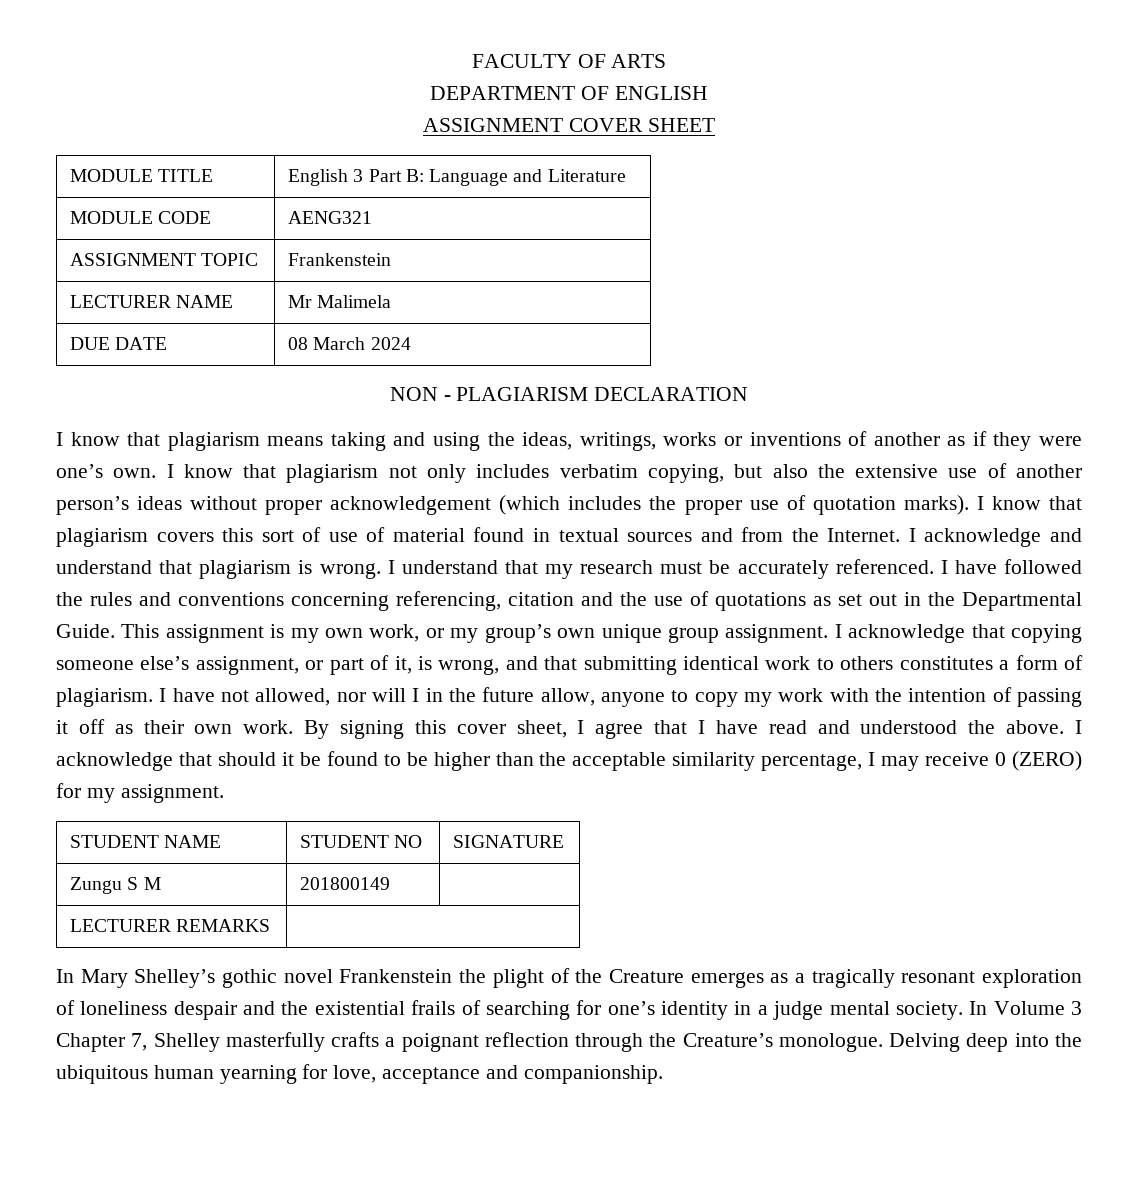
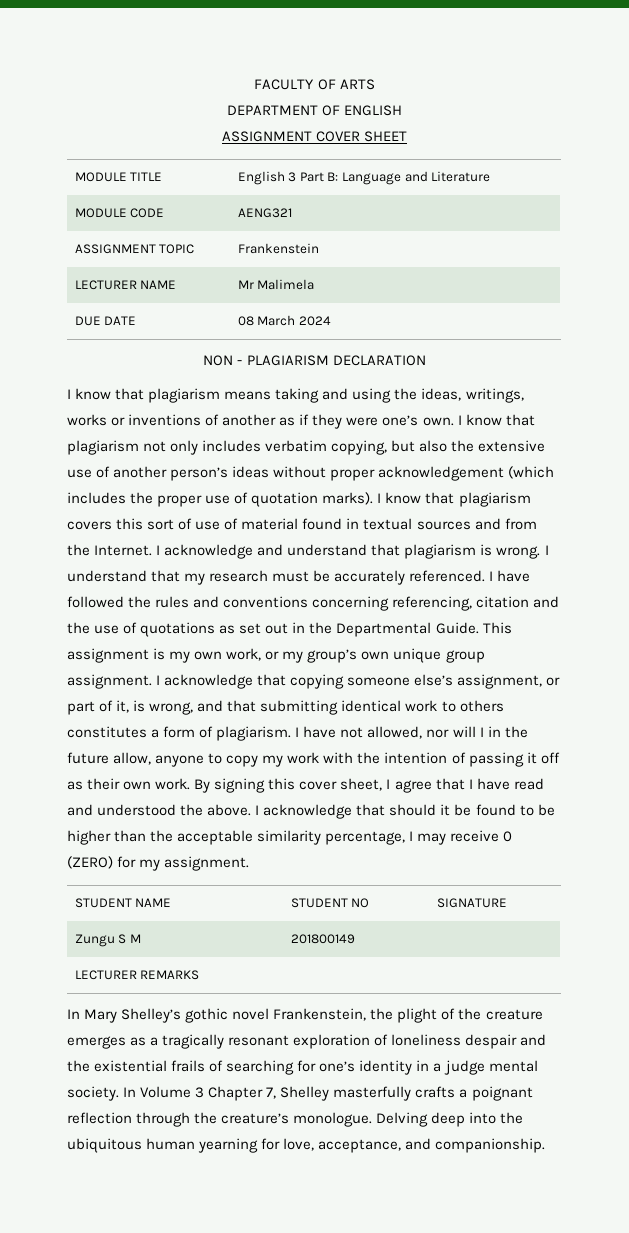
- In Mary Shelley’s gothic novel Frankenstein the plight of the Creature emerges as a tragically resonant exploration of loneliness despair and the existential frails of searching for one’s identity in a judge mental society.
+ In Mary Shelley’s gothic novel Frankenstein, the plight of the creature emerges as a tragically resonant exploration of loneliness despair and the existential frails of searching for one’s identity in a judge mental society.
- In Volume 3 Chapter 7, Shelley masterfully crafts a poignant reflection through the Creature’s monologue.
+ In Volume 3 Chapter 7, Shelley masterfully crafts a poignant reflection through the creature’s monologue.
- Delving deep into the ubiquitous human yearning for love, acceptance and companionship.
+ Delving deep into the ubiquitous human yearning for love, acceptance, and companionship.

